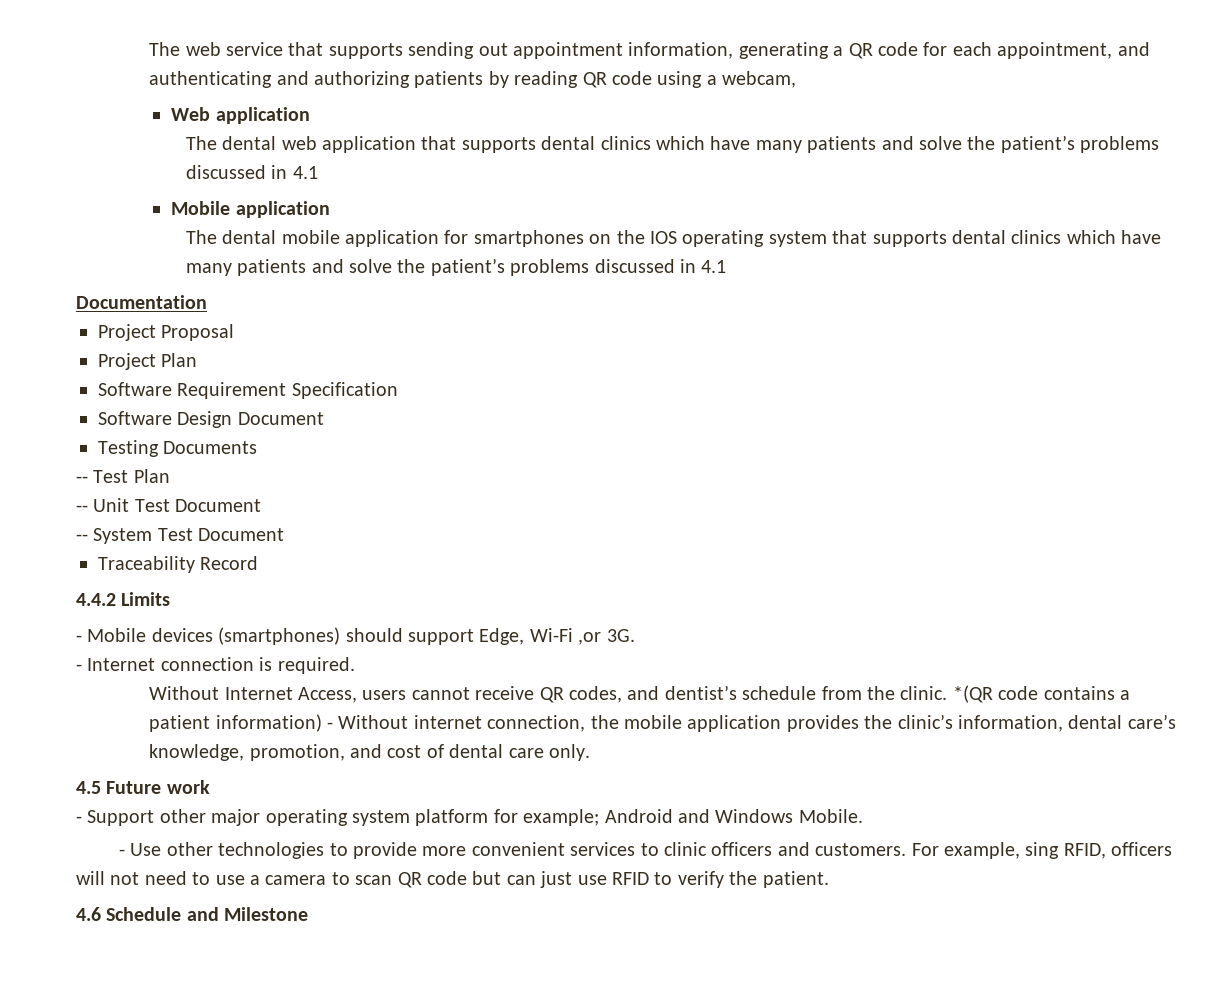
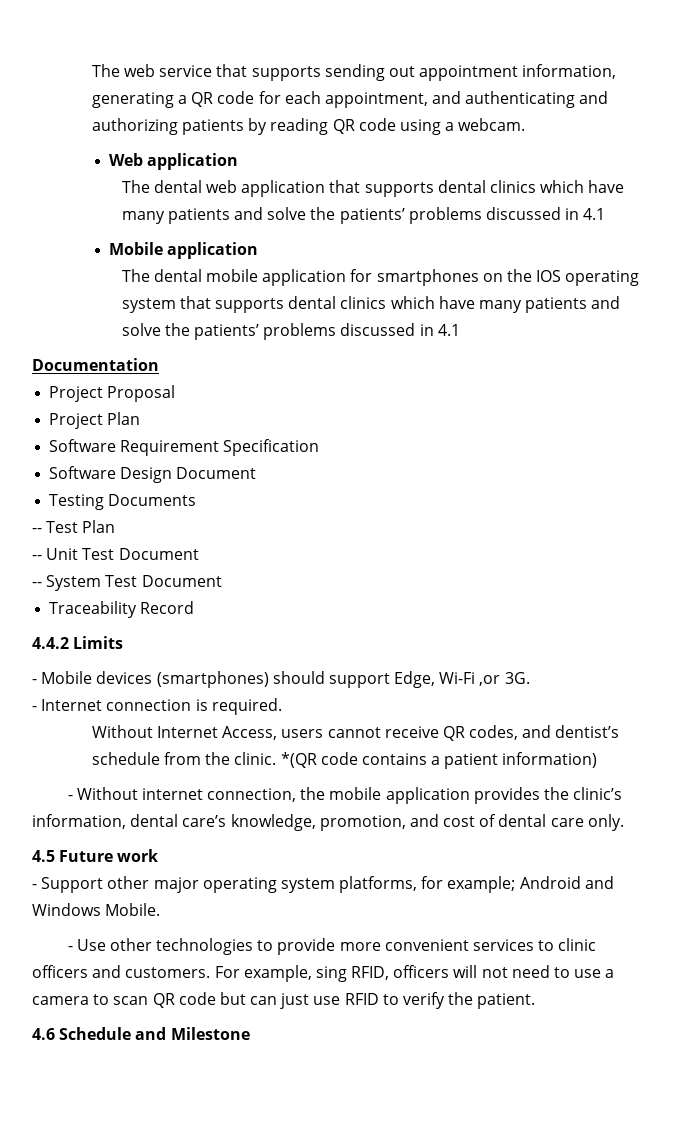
- The web service that supports sending out appointment information, generating a QR code for each appointment, and authenticating and authorizing patients by reading QR code using a webcam,
+ The web service that supports sending out appointment information, generating a QR code for each appointment, and authenticating and authorizing patients by reading QR code using a webcam.
- The dental web application that supports dental clinics which have many patients and solve the patient’s problems discussed in 4.1
+ The dental web application that supports dental clinics which have many patients and solve the patients’ problems discussed in 4.1
- The dental mobile application for smartphones on the IOS operating system that supports dental clinics which have many patients and solve the patient’s problems discussed in 4.1
+ The dental mobile application for smartphones on the IOS operating system that supports dental clinics which have many patients and solve the patients’ problems discussed in 4.1
- *(QR code contains a patient information) - Without internet connection, the mobile application provides the clinic’s information, dental care’s knowledge, promotion, and cost of dental care only.
+ *(QR code contains a patient information)
+ - Without internet connection, the mobile application provides the clinic’s information, dental care’s knowledge, promotion, and cost of dental care only.
- - Support other major operating system platform for example; Android and Windows Mobile.
+ - Support other major operating system platforms, for example; Android and Windows Mobile.

